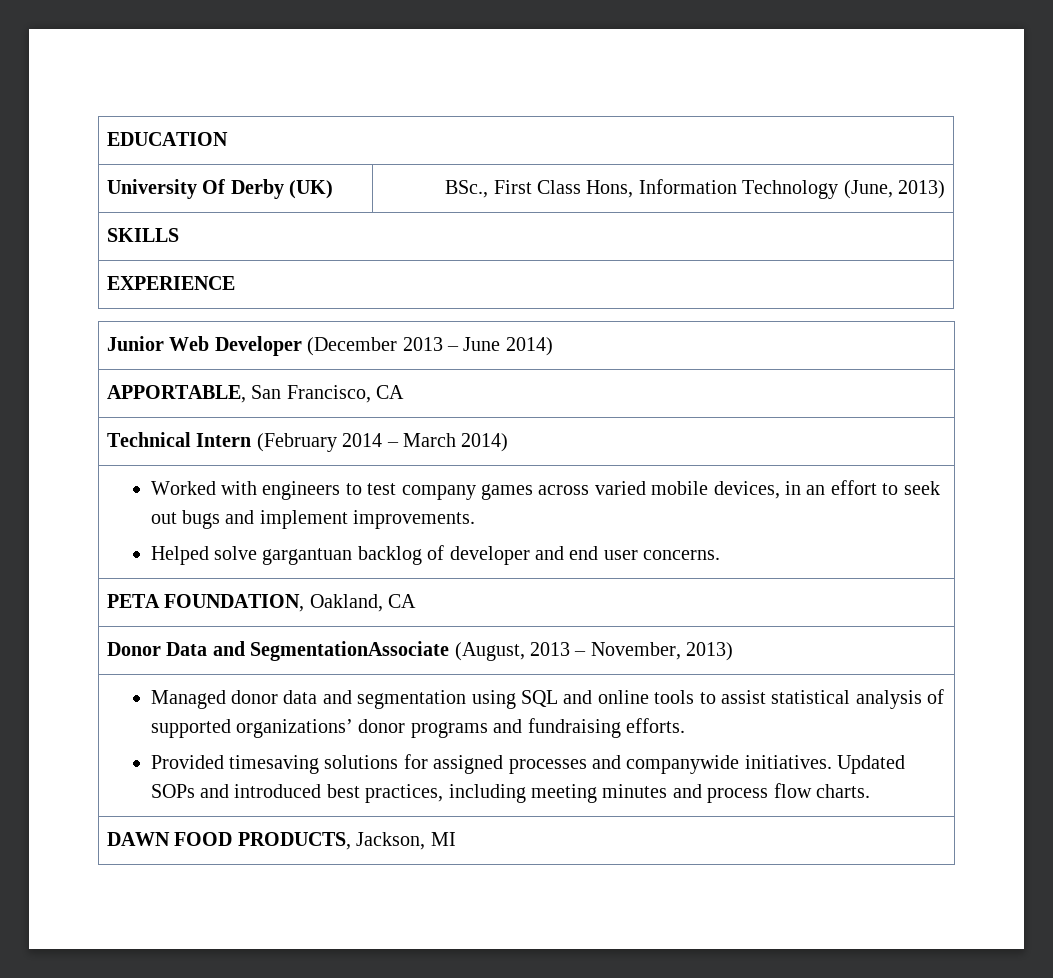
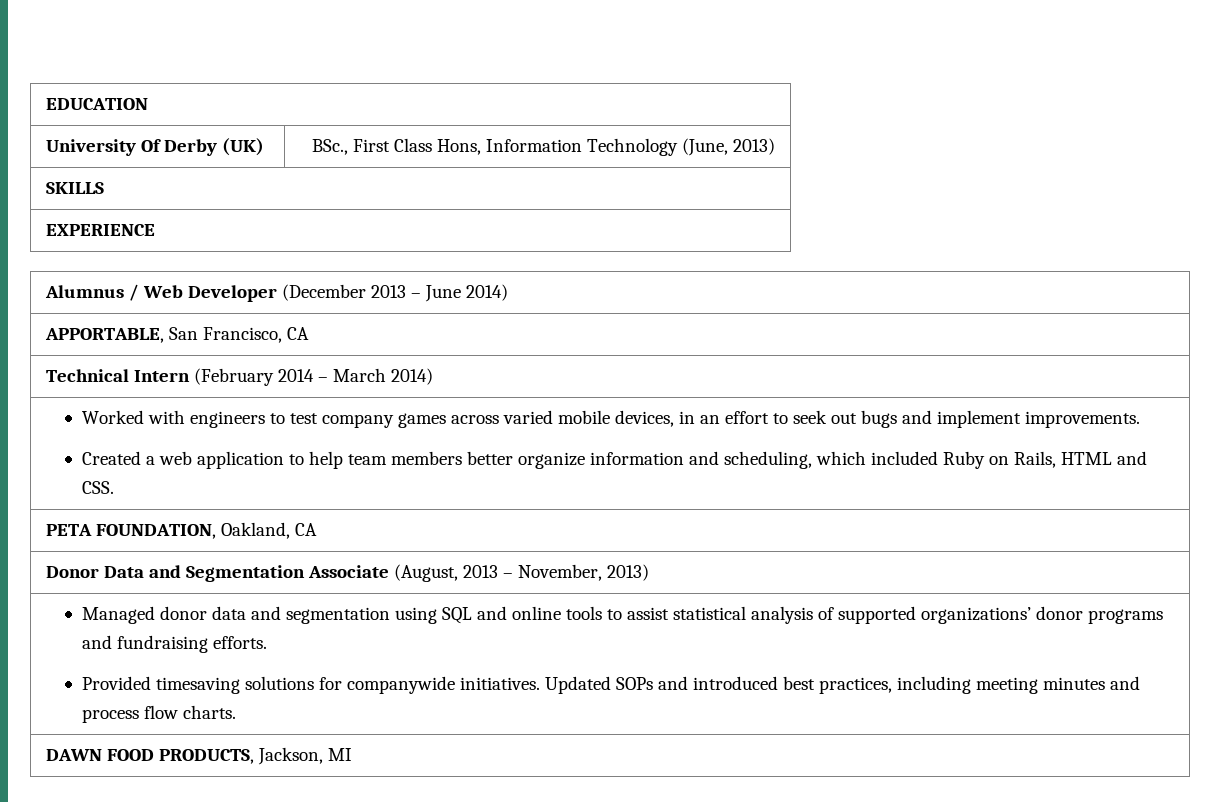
- Junior Web Developer (December 2013 – June 2014)
+ Alumnus / Web Developer (December 2013 – June 2014)
- Helped solve gargantuan backlog of developer and end user concerns.
+ Created a web application to help team members better organize information and scheduling, which included Ruby on Rails, HTML and CSS.
- Donor Data and SegmentationAssociate (August, 2013 – November, 2013)
+ Donor Data and Segmentation Associate (August, 2013 – November, 2013)
- Provided timesaving solutions for assigned processes and companywide initiatives.
+ Provided timesaving solutions for companywide initiatives.

